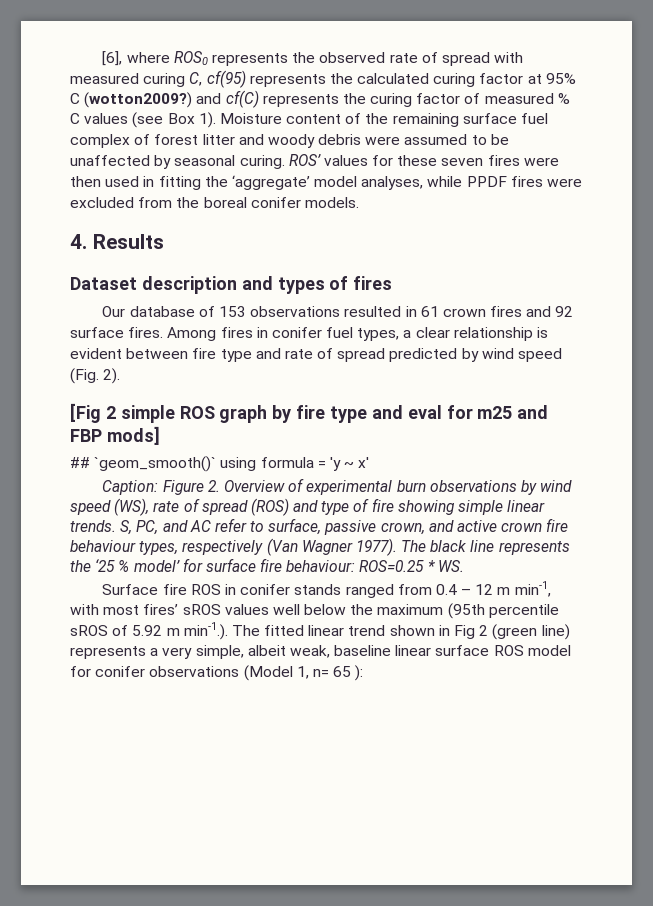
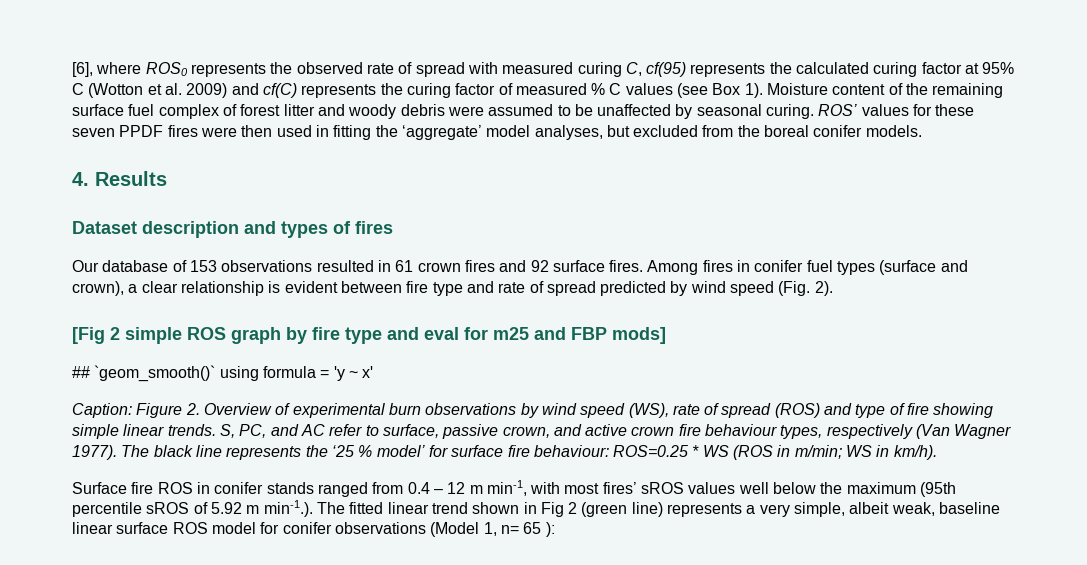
- [6], where ROS0 represents the observed rate of spread with measured curing C, cf(95) represents the calculated curing factor at 95% C (wotton2009?) and cf(C) represents the curing factor of measured % C values (see Box 1).
+ [6], where ROS0 represents the observed rate of spread with measured curing C, cf(95) represents the calculated curing factor at 95% C (Wotton et al. 2009) and cf(C) represents the curing factor of measured % C values (see Box 1).
- ROS’ values for these seven fires were then used in fitting the ‘aggregate’ model analyses, while PPDF fires were excluded from the boreal conifer models.
+ ROS’ values for these seven PPDF fires were then used in fitting the ‘aggregate’ model analyses, but excluded from the boreal conifer models.
- Among fires in conifer fuel types, a clear relationship is evident between fire type and rate of spread predicted by wind speed (Fig. 2).
+ Among fires in conifer fuel types (surface and crown), a clear relationship is evident between fire type and rate of spread predicted by wind speed (Fig. 2).
- The black line represents the ‘25 % model’ for surface fire behaviour: ROS=0.25 * WS.
+ The black line represents the ‘25 % model’ for surface fire behaviour: ROS=0.25 * WS (ROS in m/min; WS in km/h).

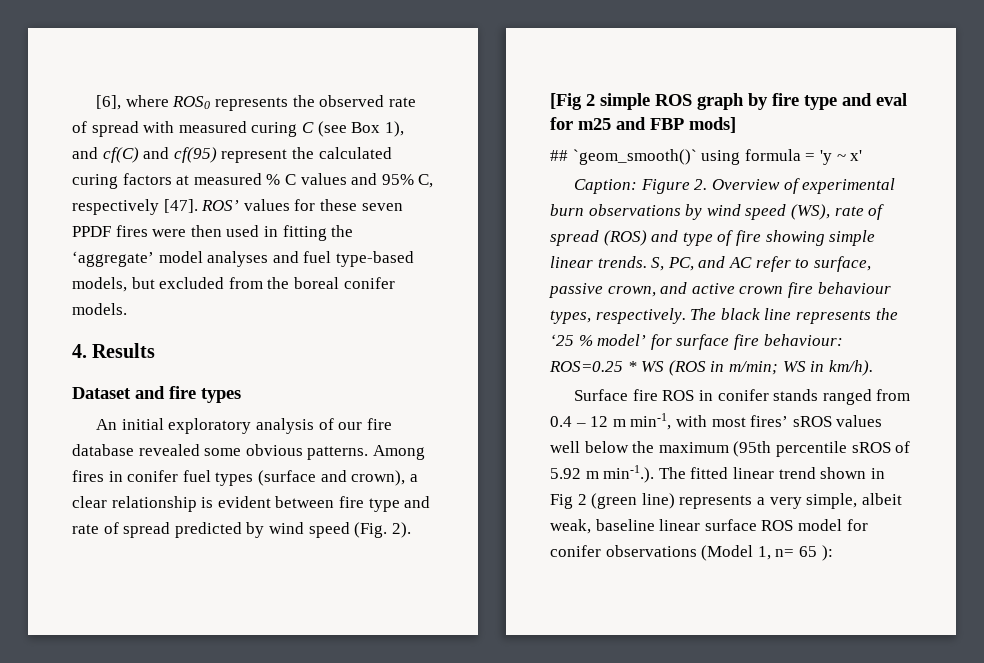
- [6], where ROS0 represents the observed rate of spread with measured curing C, cf(95) represents the calculated curing factor at 95% C (Wotton et al. 2009) and cf(C) represents the curing factor of measured % C values (see Box 1). Moisture content of the remaining surface fuel complex of forest litter and woody debris were assumed to be unaffected by seasonal curing.
+ [6], where ROS0 represents the observed rate of spread with measured curing C (see Box 1), and cf(C) and cf(95) represent the calculated curing factors at measured % C values and 95% C, respectively [47].
- ROS’ values for these seven PPDF fires were then used in fitting the ‘aggregate’ model analyses, but excluded from the boreal conifer models.
+ ROS’ values for these seven PPDF fires were then used in fitting the ‘aggregate’ model analyses and fuel type-based models, but excluded from the boreal conifer models.
- Dataset description and types of fires
- Our database of 153 observations resulted in 61 crown fires and 92 surface fires.
+ Dataset and fire types
+ An initial exploratory analysis of our fire database revealed some obvious patterns.
- S, PC, and AC refer to surface, passive crown, and active crown fire behaviour types, respectively (Van Wagner 1977).
+ S, PC, and AC refer to surface, passive crown, and active crown fire behaviour types, respectively.

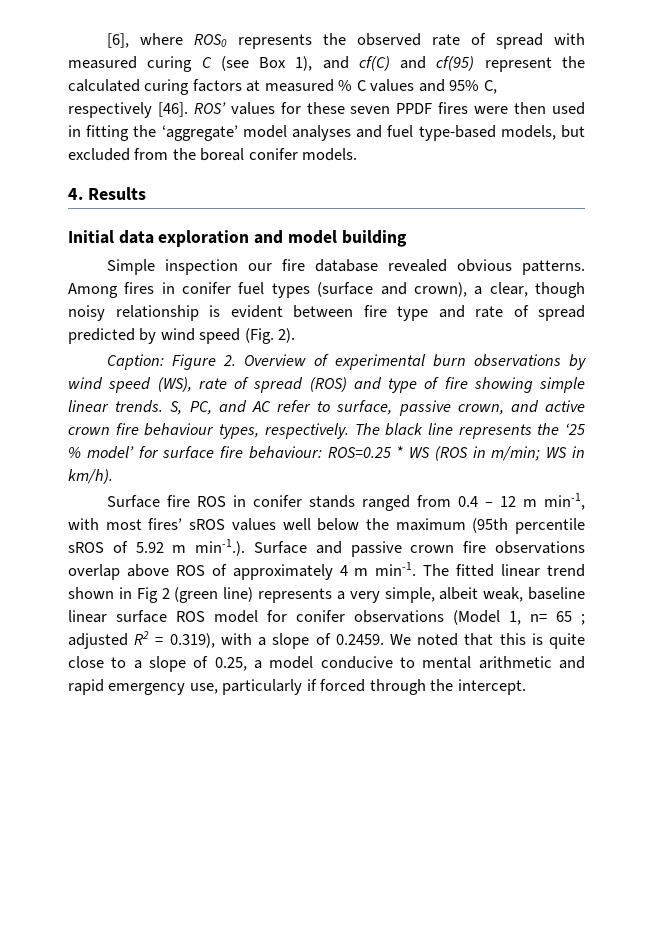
- [6], where ROS0 represents the observed rate of spread with measured curing C (see Box 1), and cf(C) and cf(95) represent the calculated curing factors at measured % C values and 95% C, respectively [47].
+ [6], where ROS0 represents the observed rate of spread with measured curing C (see Box 1), and cf(C) and cf(95) represent the calculated curing factors at measured % C values and 95% C, respectively [46].
- Dataset and fire types
- An initial exploratory analysis of our fire database revealed some obvious patterns.
+ Initial data exploration and model building
+ Simple inspection our fire database revealed obvious patterns.
- Among fires in conifer fuel types (surface and crown), a clear relationship is evident between fire type and rate of spread predicted by wind speed (Fig. 2).
+ Among fires in conifer fuel types (surface and crown), a clear, though noisy relationship is evident between fire type and rate of spread predicted by wind speed (Fig. 2).
- [Fig 2 simple ROS graph by fire type and eval for m25 and FBP mods]
- ## `geom_smooth()` using formula = 'y ~ x'
- Surface fire ROS in conifer stands ranged from 0.4 – 12 m min-1, with most fires’ sROS values well below the maximum (95th percentile sROS of 5.92 m min-1.). The fitted linear trend shown in Fig 2 (green line) represents a very simple, albeit weak, baseline linear surface ROS model for conifer observations (Model 1, n= 65 ):
+ Surface fire ROS in conifer stands ranged from 0.4 – 12 m min-1, with most fires’ sROS values well below the maximum (95th percentile sROS of 5.92 m min-1.). Surface and passive crown fire observations overlap above ROS of approximately 4 m min-1. The fitted linear trend shown in Fig 2 (green line) represents a very simple, albeit weak, baseline linear surface ROS model for conifer observations (Model 1, n= 65 ; adjusted R2 = 0.319), with a slope of 0.2459. We noted that this is quite close to a slope of 0.25, a model conducive to mental arithmetic and rapid emergency use, particularly if forced through the intercept.

